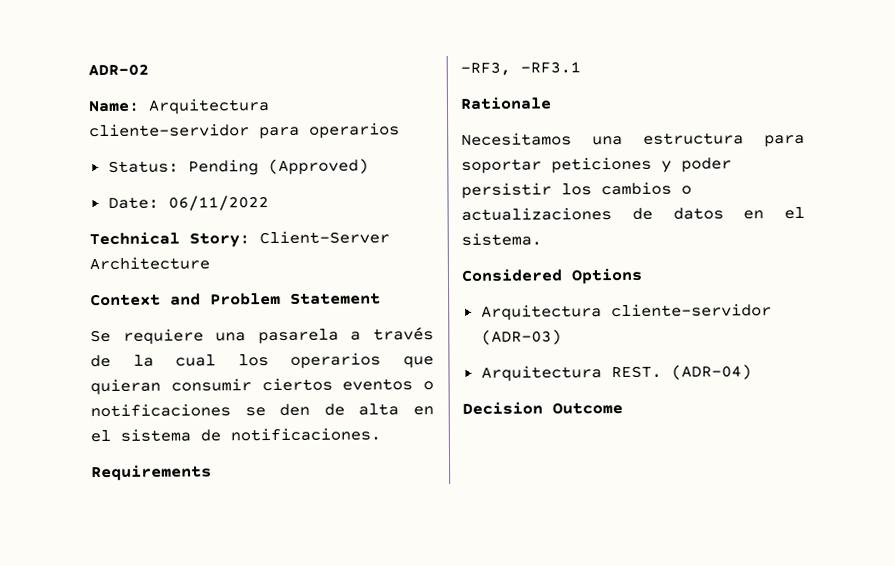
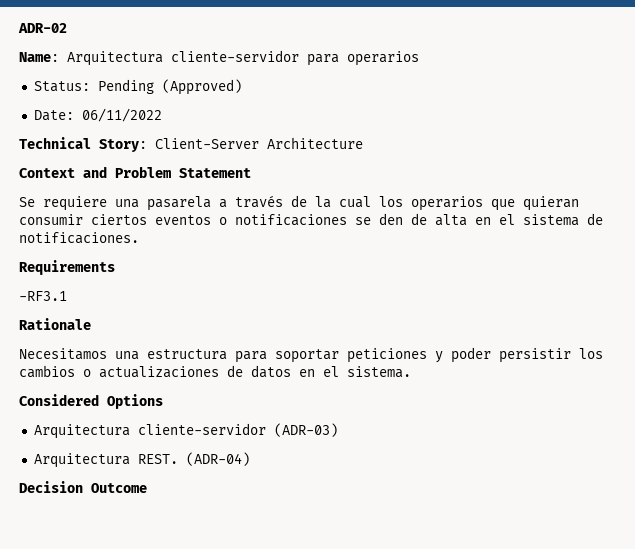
- -RF3, -RF3.1
+ -RF3.1

